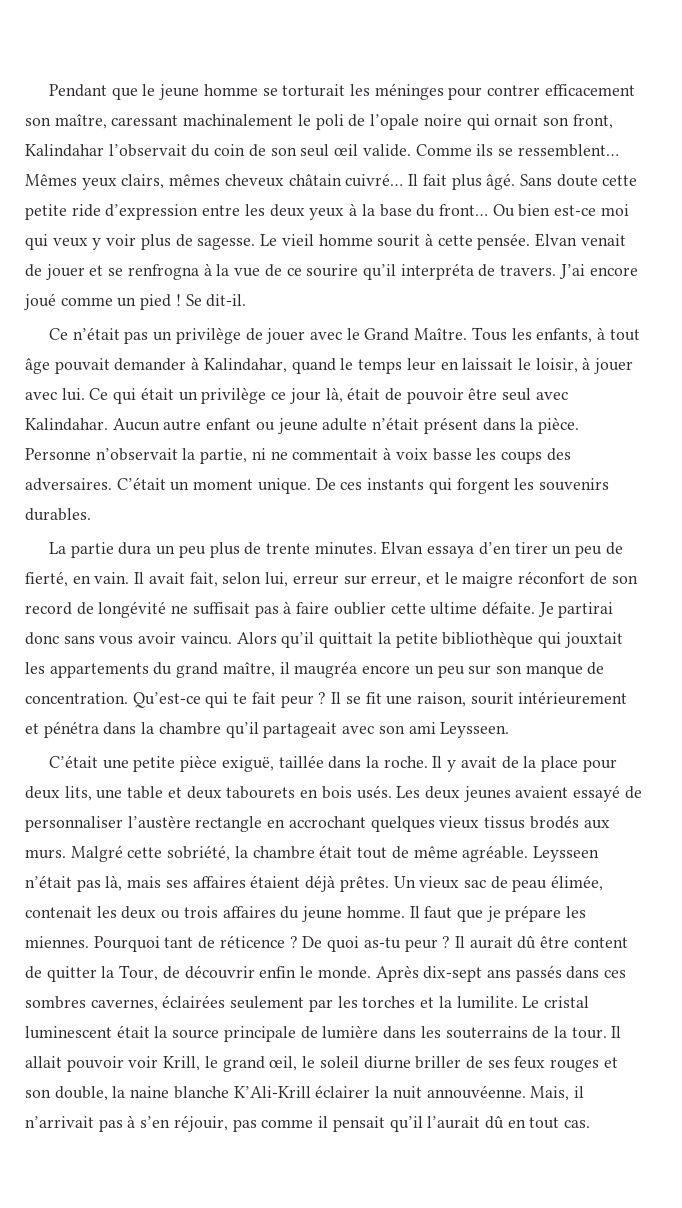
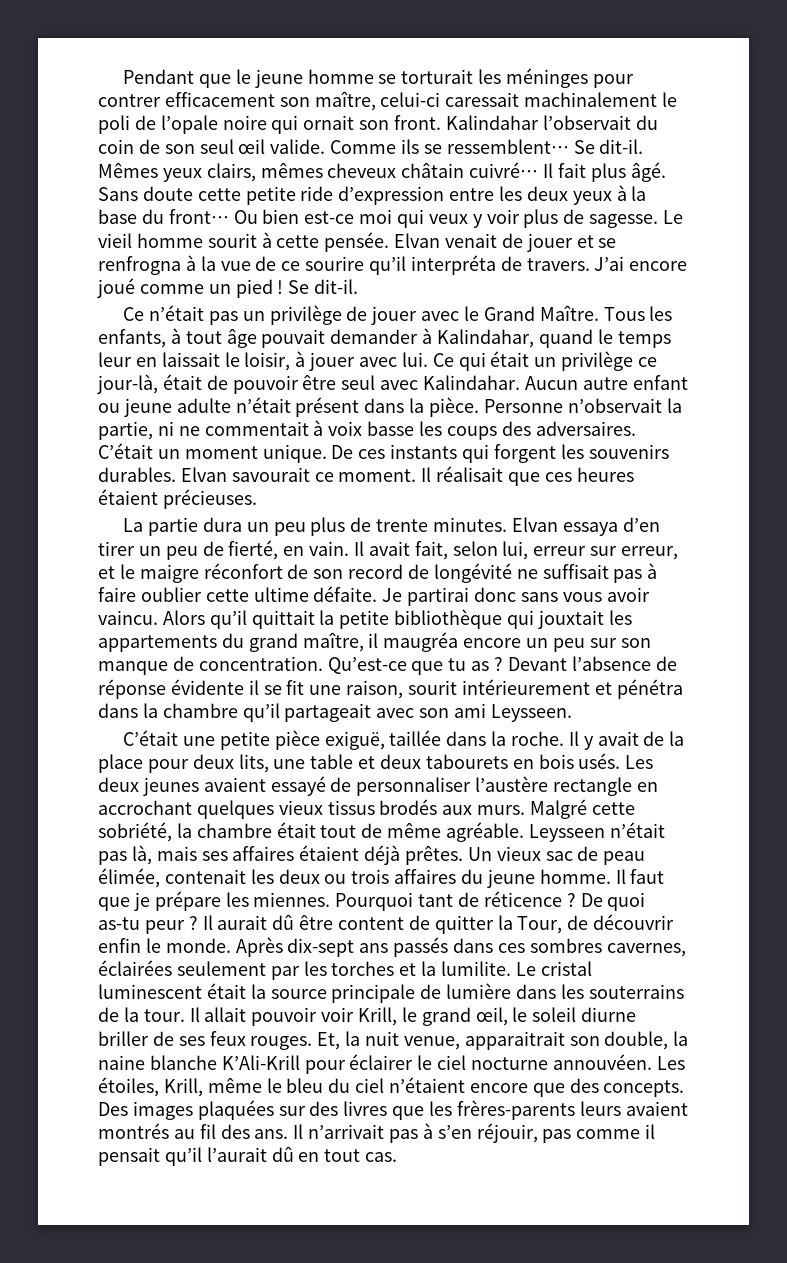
- Pendant que le jeune homme se torturait les méninges pour contrer efficacement son maître, caressant machinalement le poli de l’opale noire qui ornait son front, Kalindahar l’observait du coin de son seul œil valide.
+ Pendant que le jeune homme se torturait les méninges pour contrer efficacement son maître, celui-ci caressait machinalement le poli de l’opale noire qui ornait son front. Kalindahar l’observait du coin de son seul œil valide.
- Comme ils se ressemblent…
+ Comme ils se ressemblent… Se dit-il.
- Ce qui était un privilège ce jour là, était de pouvoir être seul avec Kalindahar.
+ Ce qui était un privilège ce jour-là, était de pouvoir être seul avec Kalindahar.
+ Elvan savourait ce moment. Il réalisait que ces heures étaient précieuses.
- Qu’est-ce qui te fait peur ? Il se fit une raison, sourit intérieurement et pénétra dans la chambre qu’il partageait avec son ami Leysseen.
+ Qu’est-ce que tu as ? Devant l’absence de réponse évidente il se fit une raison, sourit intérieurement et pénétra dans la chambre qu’il partageait avec son ami Leysseen.
- Il allait pouvoir voir Krill, le grand œil, le soleil diurne briller de ses feux rouges et son double, la naine blanche K’Ali-Krill éclairer la nuit annouvéenne. Mais, il n’arrivait pas à s’en réjouir, pas comme il pensait qu’il l’aurait dû en tout cas.
+ Il allait pouvoir voir Krill, le grand œil, le soleil diurne briller de ses feux rouges. Et, la nuit venue, apparaitrait son double, la naine blanche K’Ali-Krill pour éclairer le ciel nocturne annouvéen. Les étoiles, Krill, même le bleu du ciel n’étaient encore que des concepts. Des images plaquées sur des livres que les frères-parents leurs avaient montrés au fil des ans. Il n’arrivait pas à s’en réjouir, pas comme il pensait qu’il l’aurait dû en tout cas.

